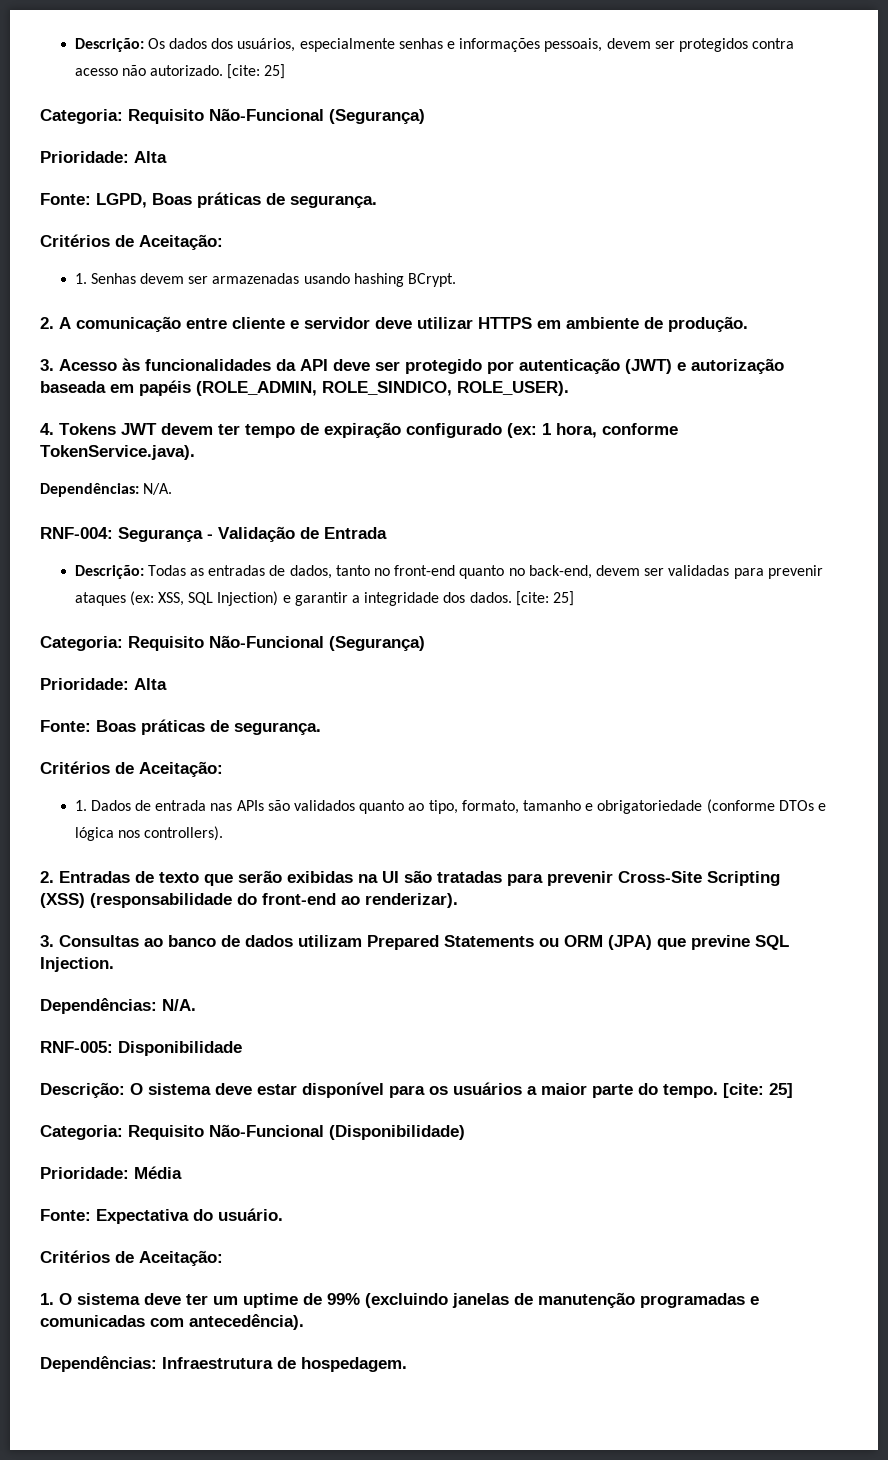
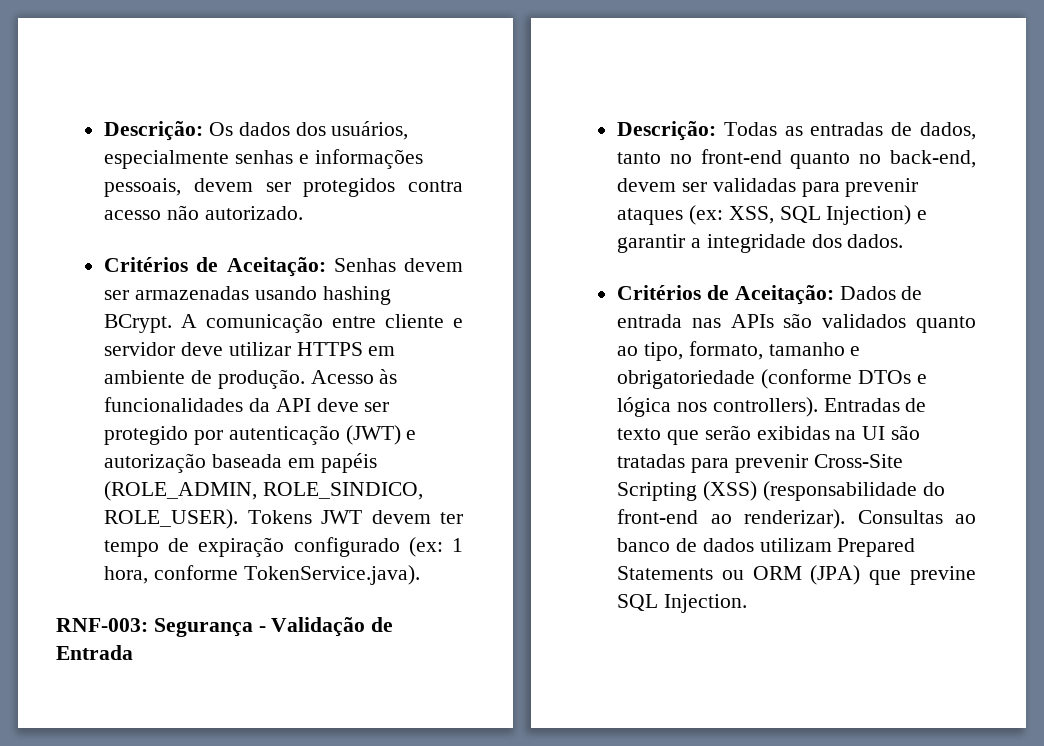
- Os dados dos usuários, especialmente senhas e informações pessoais, devem ser protegidos contra acesso não autorizado. [cite: 25]
- Categoria: Requisito Não-Funcional (Segurança)
- Prioridade: Alta
- Fonte: LGPD, Boas práticas de segurança.
- Critérios de Aceitação:
- 1. Senhas devem ser armazenadas usando hashing BCrypt.
- 2. A comunicação entre cliente e servidor deve utilizar HTTPS em ambiente de produção.
- 3. Acesso às funcionalidades da API deve ser protegido por autenticação (JWT) e autorização baseada em papéis (ROLE_ADMIN, ROLE_SINDICO, ROLE_USER).
- 4. Tokens JWT devem ter tempo de expiração configurado (ex:
+ Os dados dos usuários, especialmente senhas e informações pessoais, devem ser protegidos contra acesso não autorizado.
+ Critérios de Aceitação: Senhas devem ser armazenadas usando hashing BCrypt. A comunicação entre cliente e servidor deve utilizar HTTPS em ambiente de produção. Acesso às funcionalidades da API deve ser protegido por autenticação (JWT) e autorização baseada em papéis (ROLE_ADMIN, ROLE_SINDICO, ROLE_USER). Tokens JWT devem ter tempo de expiração configurado (ex:
  1 hora, conforme TokenService.java).
- Dependências: N/A.
- RNF-004:
+ RNF-003:
- XSS, SQL Injection) e garantir a integridade dos dados. [cite: 25]
- Categoria: Requisito Não-Funcional (Segurança)
- Prioridade: Alta
- Fonte: Boas práticas de segurança.
- Critérios de Aceitação:
- 1. Dados de entrada nas APIs são validados quanto ao tipo, formato, tamanho e obrigatoriedade (conforme DTOs e lógica nos controllers).
- 2. Entradas de texto que serão exibidas na UI são tratadas para prevenir Cross-Site Scripting (XSS) (responsabilidade do front-end ao renderizar).
- 3. Consultas ao banco de dados utilizam Prepared Statements ou ORM (JPA) que previne SQL Injection.
- Dependências: N/A.
- RNF-005: Disponibilidade
- Descrição: O sistema deve estar disponível para os usuários a maior parte do tempo. [cite: 25]
- Categoria: Requisito Não-Funcional (Disponibilidade)
- Prioridade: Média
- Fonte: Expectativa do usuário.
- Critérios de Aceitação:
- 1. O sistema deve ter um uptime de 99% (excluindo janelas de manutenção programadas e comunicadas com antecedência).
- Dependências: Infraestrutura de hospedagem.
+ XSS, SQL Injection) e garantir a integridade dos dados.
+ Critérios de Aceitação: Dados de entrada nas APIs são validados quanto ao tipo, formato, tamanho e obrigatoriedade (conforme DTOs e lógica nos controllers). Entradas de texto que serão exibidas na UI são tratadas para prevenir Cross-Site Scripting (XSS) (responsabilidade do front-end ao renderizar). Consultas ao banco de dados utilizam Prepared Statements ou ORM (JPA) que previne SQL Injection.

